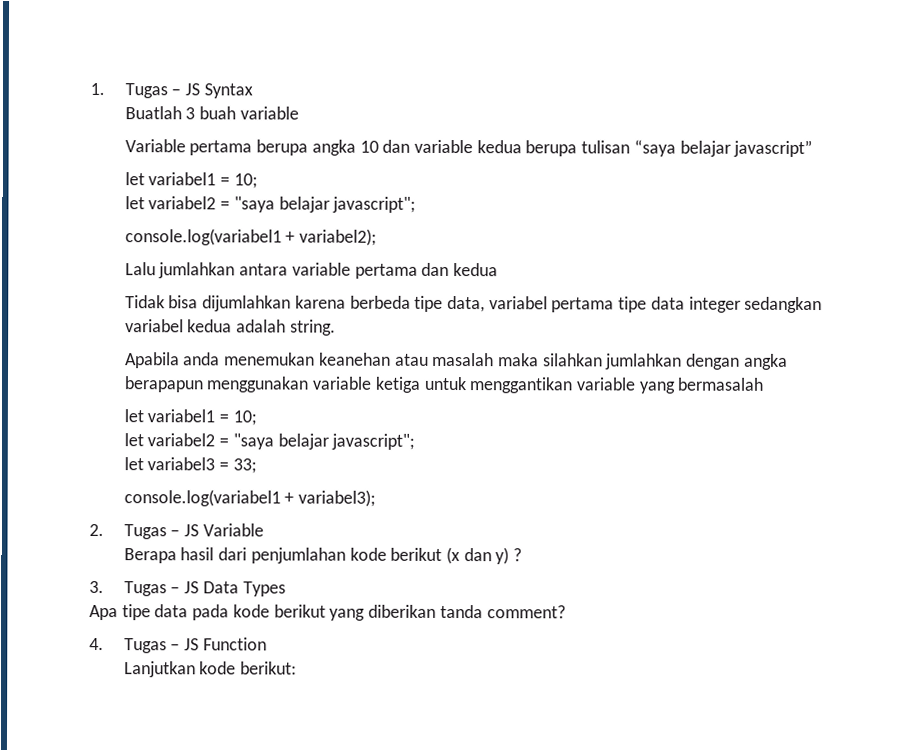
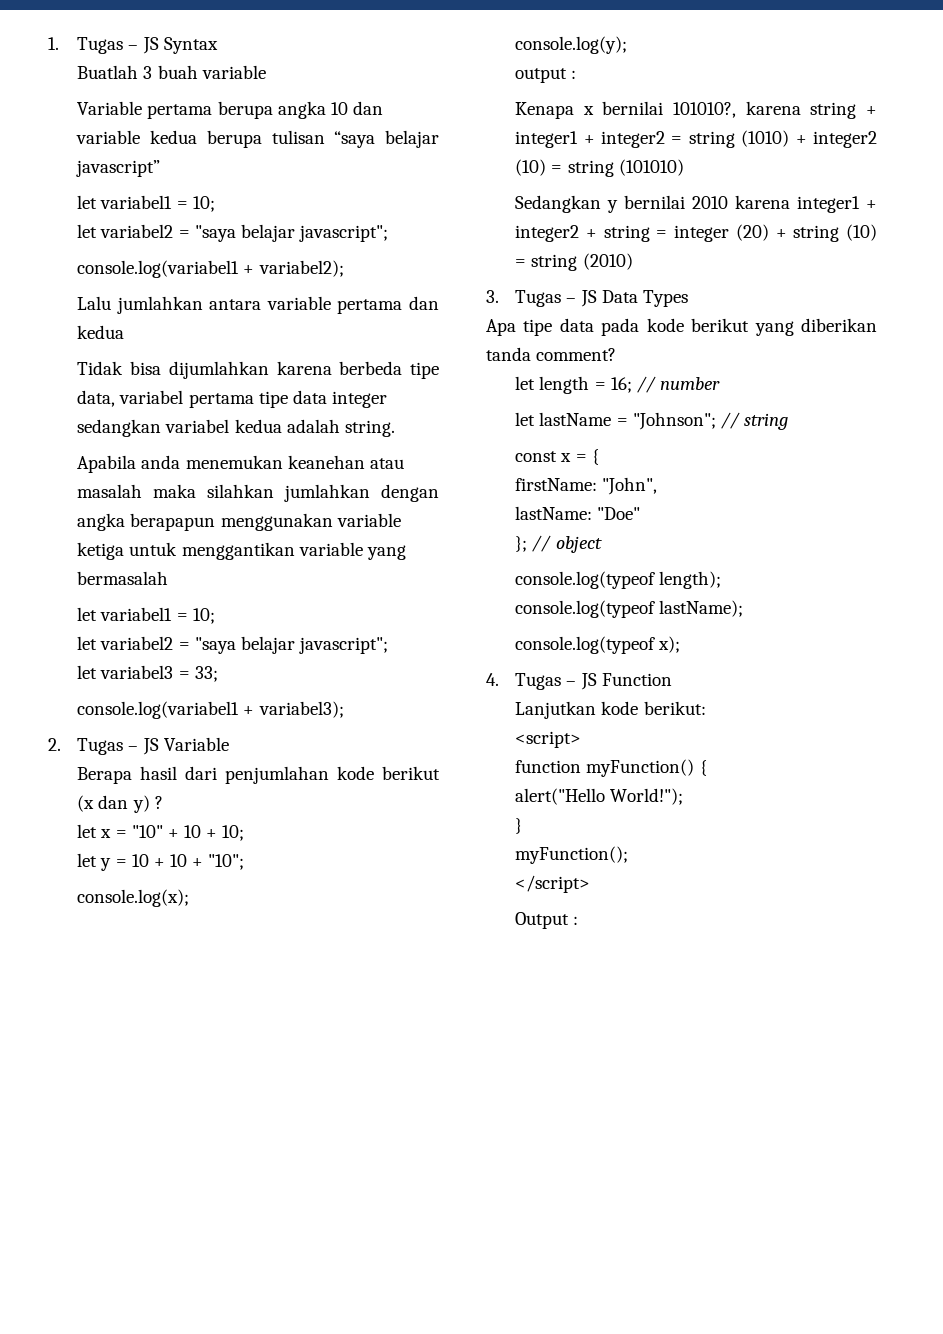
+ let x = "10" + 10 + 10;
+ let y = 10 + 10 + "10";
+ console.log(x);
+ console.log(y);
+ output :
+ Kenapa x bernilai 101010?, karena string + integer1 + integer2 = string (1010) + integer2 (10) = string (101010)
+ Sedangkan y bernilai 2010 karena integer1 + integer2 + string = integer (20) + string (10) = string (2010)
+ let length = 16; // number
+ let lastName = "Johnson"; // string
+ const x = {
+ firstName: "John",
+ lastName: "Doe"
+ }; // object
+ console.log(typeof length);
+ console.log(typeof lastName);
+ console.log(typeof x);
+ <script>
+ function myFunction() {
+ alert("Hello World!");
+ }
+ myFunction();
+ </script>
+ Output :

